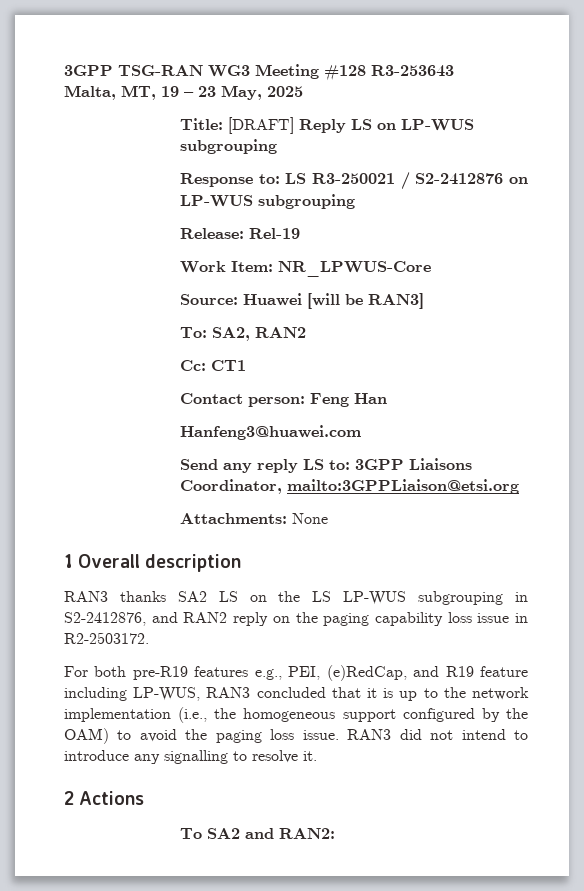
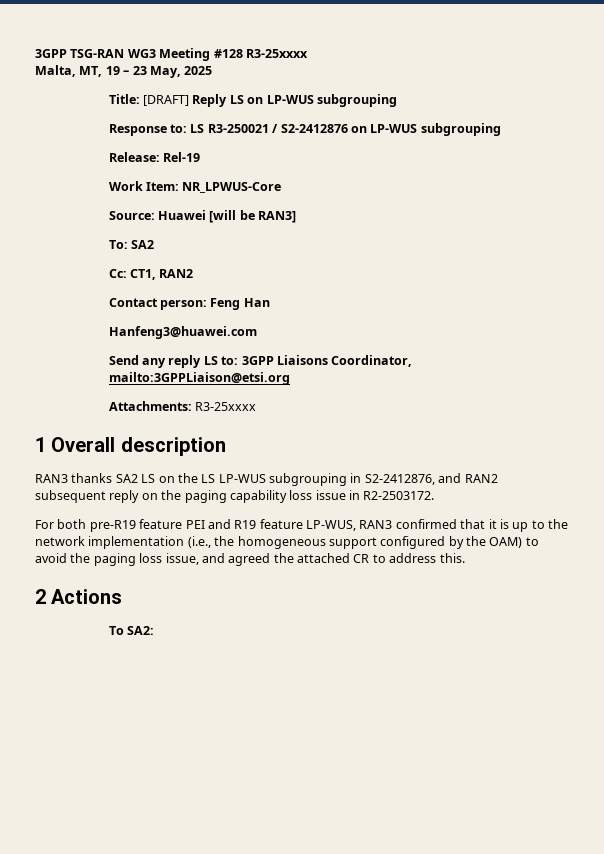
- 3GPP TSG-RAN WG3 Meeting #128 R3-253643
+ 3GPP TSG-RAN WG3 Meeting #128 R3-25xxxx
- To: SA2, RAN2
+ To: SA2
- Cc: CT1
+ Cc: CT1, RAN2
- Attachments: None
+ Attachments: R3-25xxxx
- RAN3 thanks SA2 LS on the LS LP-WUS subgrouping in S2-2412876, and RAN2 reply on the paging capability loss issue in R2-2503172.
+ RAN3 thanks SA2 LS on the LS LP-WUS subgrouping in S2-2412876, and RAN2 subsequent reply on the paging capability loss issue in R2-2503172.
- For both pre-R19 features e.g., PEI, (e)RedCap, and R19 feature including LP-WUS, RAN3 concluded that it is up to the network implementation (i.e., the homogeneous support configured by the OAM) to avoid the paging loss issue. RAN3 did not intend to introduce any signalling to resolve it.
+ For both pre-R19 feature PEI and R19 feature LP-WUS, RAN3 confirmed that it is up to the network implementation (i.e., the homogeneous support configured by the OAM) to avoid the paging loss issue, and agreed the attached CR to address this.
- To SA2 and RAN2:
+ To SA2:

